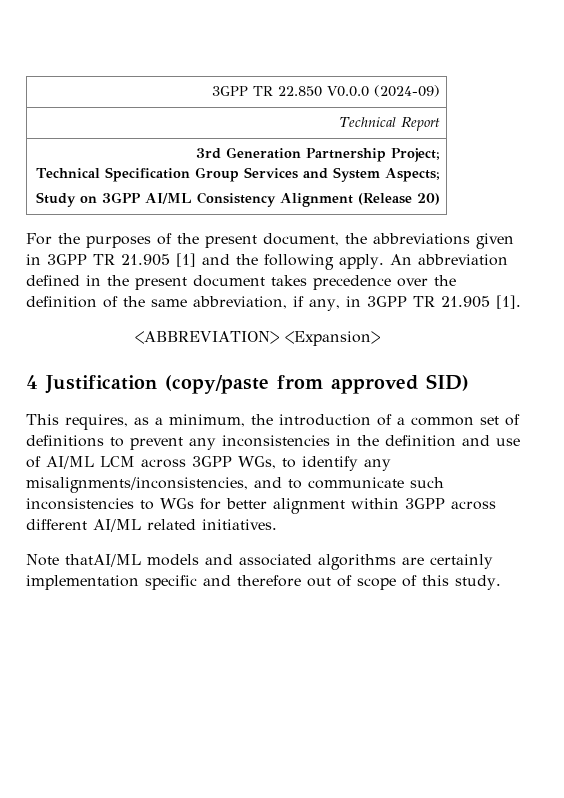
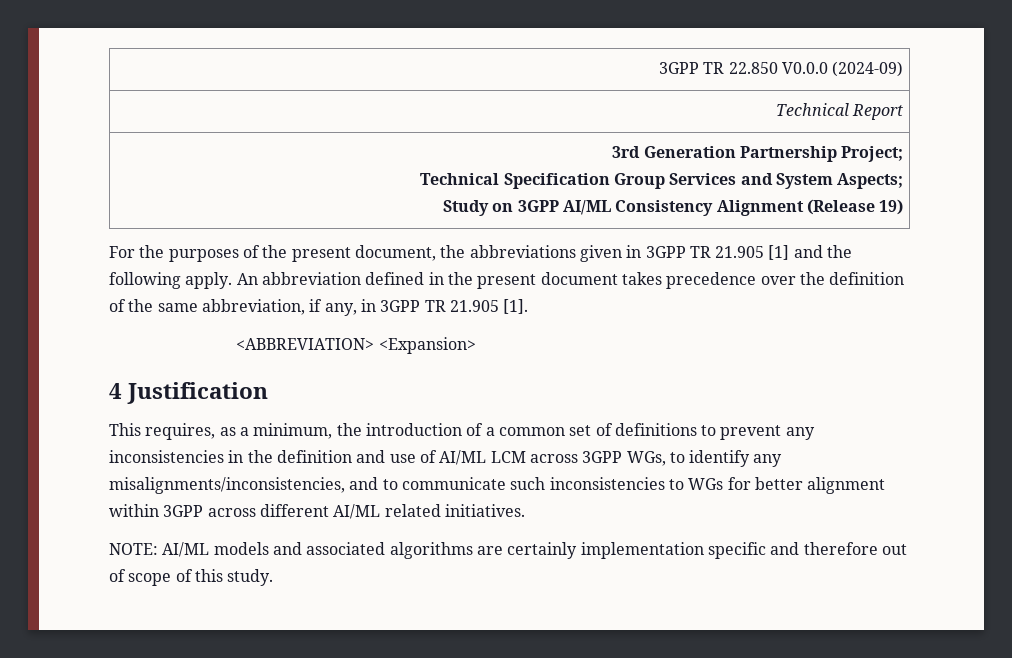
  3rd Generation Partnership Project;
  Technical Specification Group Services and System Aspects;
- Study on 3GPP AI/ML Consistency Alignment (Release 20)
+ Study on 3GPP AI/ML Consistency Alignment (Release 19)
- 4 Justification (copy/paste from approved SID)
+ 4 Justification
- Note thatAI/ML models and associated algorithms are certainly implementation specific and therefore out of scope of this study.
+ NOTE: AI/ML models and associated algorithms are certainly implementation specific and therefore out of scope of this study.

